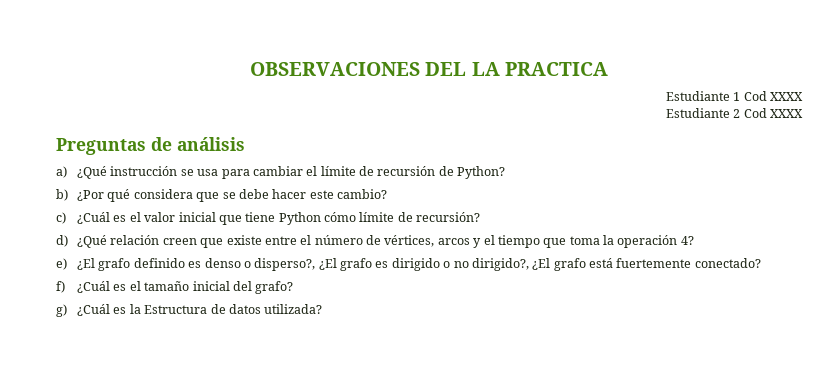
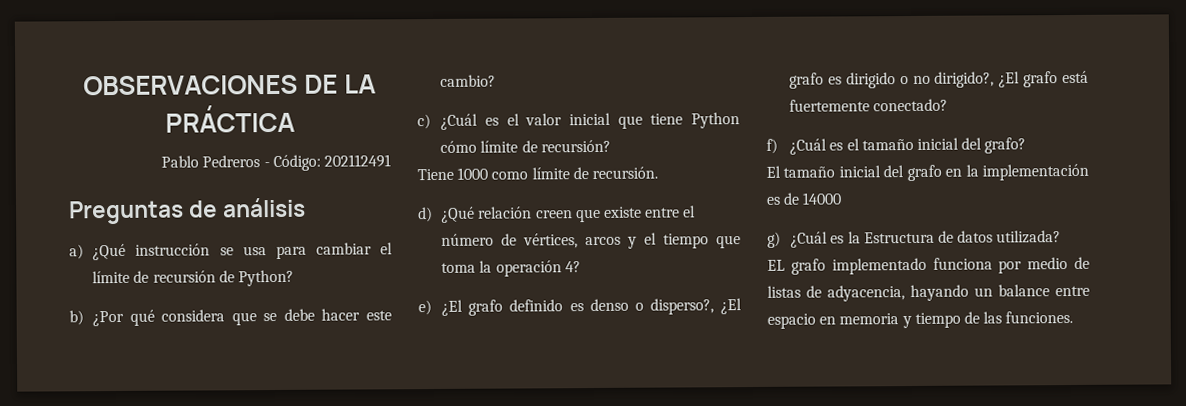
- OBSERVACIONES DEL LA PRACTICA
- Estudiante 1 Cod XXXX
- Estudiante 2 Cod XXXX
+ OBSERVACIONES DE LA PRÁCTICA
+ Pablo Pedreros - Código: 202112491
+ Tiene 1000 como límite de recursión.
+ El tamaño inicial del grafo en la implementación es de 14000
+ EL grafo implementado funciona por medio de listas de adyacencia, hayando un balance entre espacio en memoria y tiempo de las funciones.

